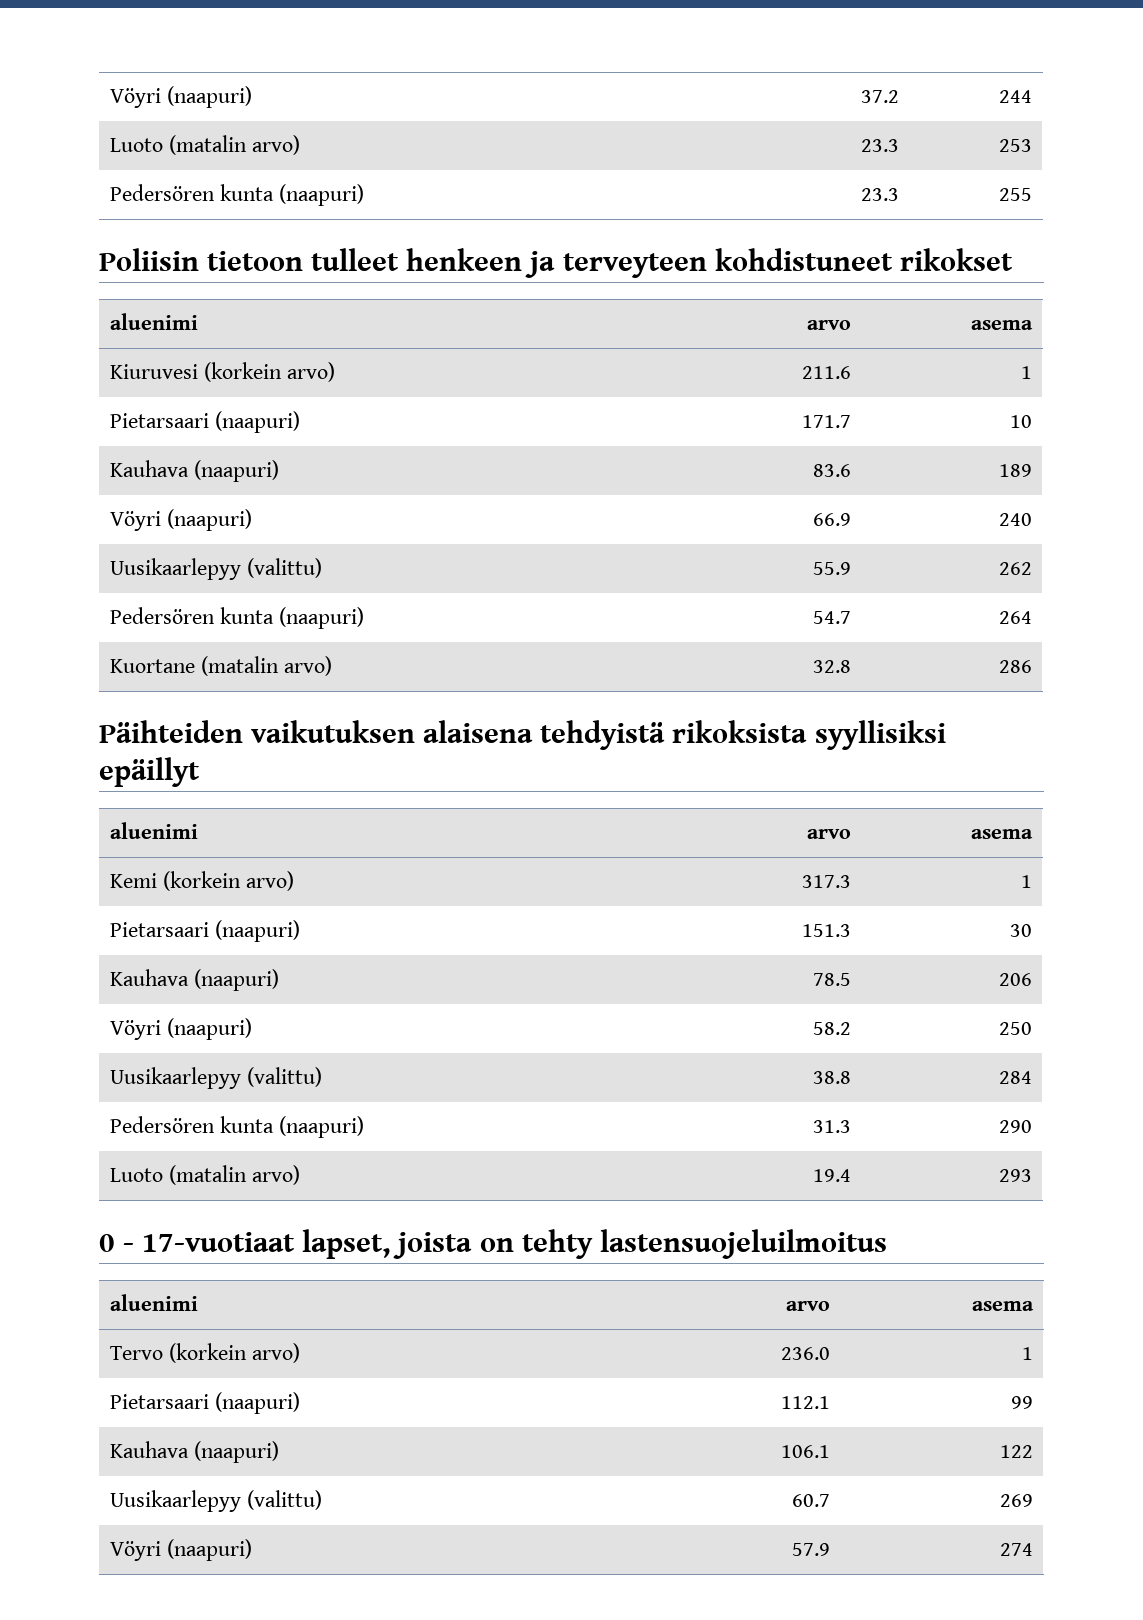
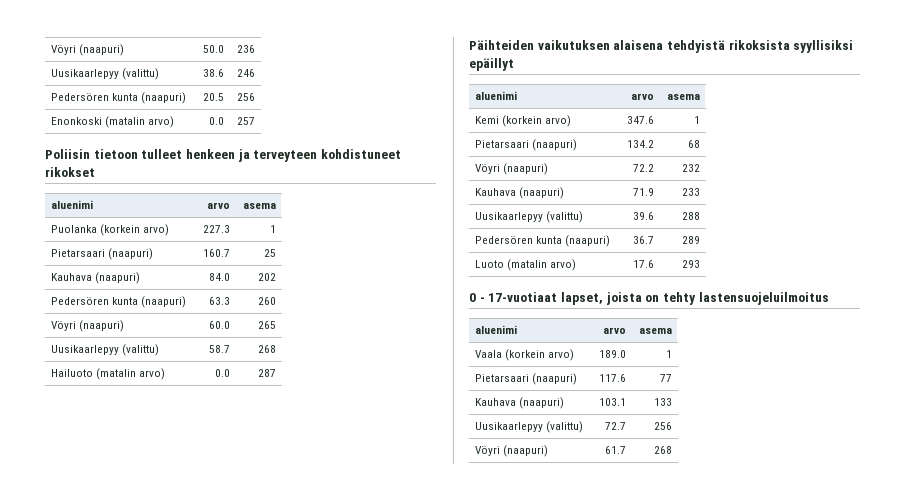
- Vöyri (naapuri) | 37.2 | 244
- Luoto (matalin arvo) | 23.3 | 253
- Pedersören kunta (naapuri) | 23.3 | 255
+ Vöyri (naapuri) | 50.0 | 236
+ Uusikaarlepyy (valittu) | 38.6 | 246
+ Pedersören kunta (naapuri) | 20.5 | 256
+ Enonkoski (matalin arvo) | 0.0 | 257
- Kiuruvesi (korkein arvo) | 211.6 | 1
- Pietarsaari (naapuri) | 171.7 | 10
- Kauhava (naapuri) | 83.6 | 189
- Vöyri (naapuri) | 66.9 | 240
- Uusikaarlepyy (valittu) | 55.9 | 262
- Pedersören kunta (naapuri) | 54.7 | 264
- Kuortane (matalin arvo) | 32.8 | 286
+ Puolanka (korkein arvo) | 227.3 | 1
+ Pietarsaari (naapuri) | 160.7 | 25
+ Kauhava (naapuri) | 84.0 | 202
+ Pedersören kunta (naapuri) | 63.3 | 260
+ Vöyri (naapuri) | 60.0 | 265
+ Uusikaarlepyy (valittu) | 58.7 | 268
+ Hailuoto (matalin arvo) | 0.0 | 287
- Kemi (korkein arvo) | 317.3 | 1
- Pietarsaari (naapuri) | 151.3 | 30
- Kauhava (naapuri) | 78.5 | 206
- Vöyri (naapuri) | 58.2 | 250
- Uusikaarlepyy (valittu) | 38.8 | 284
- Pedersören kunta (naapuri) | 31.3 | 290
- Luoto (matalin arvo) | 19.4 | 293
+ Kemi (korkein arvo) | 347.6 | 1
+ Pietarsaari (naapuri) | 134.2 | 68
+ Vöyri (naapuri) | 72.2 | 232
+ Kauhava (naapuri) | 71.9 | 233
+ Uusikaarlepyy (valittu) | 39.6 | 288
+ Pedersören kunta (naapuri) | 36.7 | 289
+ Luoto (matalin arvo) | 17.6 | 293
- Tervo (korkein arvo) | 236.0 | 1
- Pietarsaari (naapuri) | 112.1 | 99
- Kauhava (naapuri) | 106.1 | 122
- Uusikaarlepyy (valittu) | 60.7 | 269
- Vöyri (naapuri) | 57.9 | 274
+ Vaala (korkein arvo) | 189.0 | 1
+ Pietarsaari (naapuri) | 117.6 | 77
+ Kauhava (naapuri) | 103.1 | 133
+ Uusikaarlepyy (valittu) | 72.7 | 256
+ Vöyri (naapuri) | 61.7 | 268

